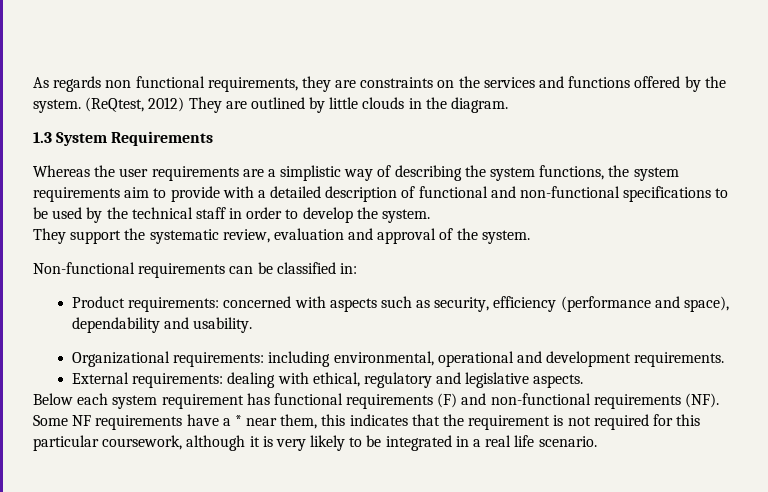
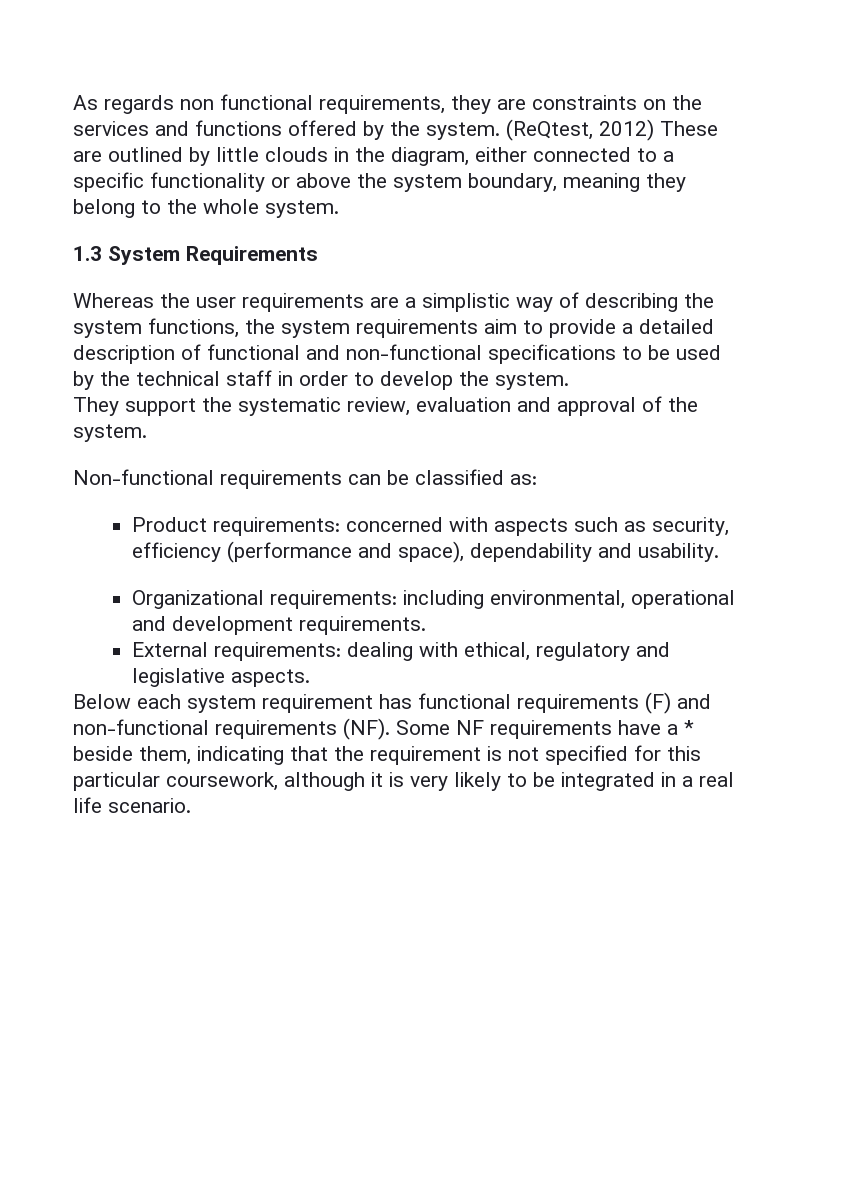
- (ReQtest, 2012) They are outlined by little clouds in the diagram.
+ (ReQtest, 2012) These are outlined by little clouds in the diagram, either connected to a specific functionality or above the system boundary, meaning they belong to the whole system.
- Whereas the user requirements are a simplistic way of describing the system functions, the system requirements aim to provide with a detailed description of functional and non-functional specifications to be used by the technical staff in order to develop the system.
+ Whereas the user requirements are a simplistic way of describing the system functions, the system requirements aim to provide a detailed description of functional and non-functional specifications to be used by the technical staff in order to develop the system.
- Non-functional requirements can be classified in:
+ Non-functional requirements can be classified as:
- Below each system requirement has functional requirements (F) and non-functional requirements (NF). Some NF requirements have a * near them, this indicates that the requirement is not required for this particular coursework, although it is very likely to be integrated in a real life scenario.
+ Below each system requirement has functional requirements (F) and non-functional requirements (NF). Some NF requirements have a * beside them, indicating that the requirement is not specified for this particular coursework, although it is very likely to be integrated in a real life scenario.

